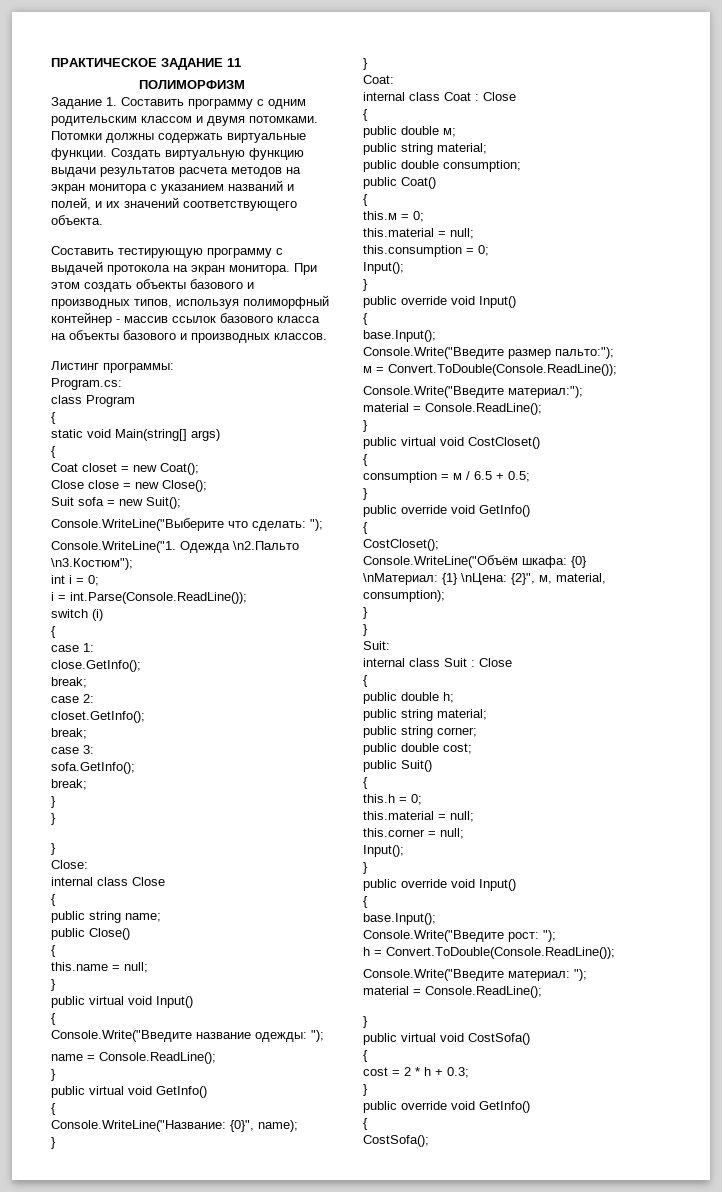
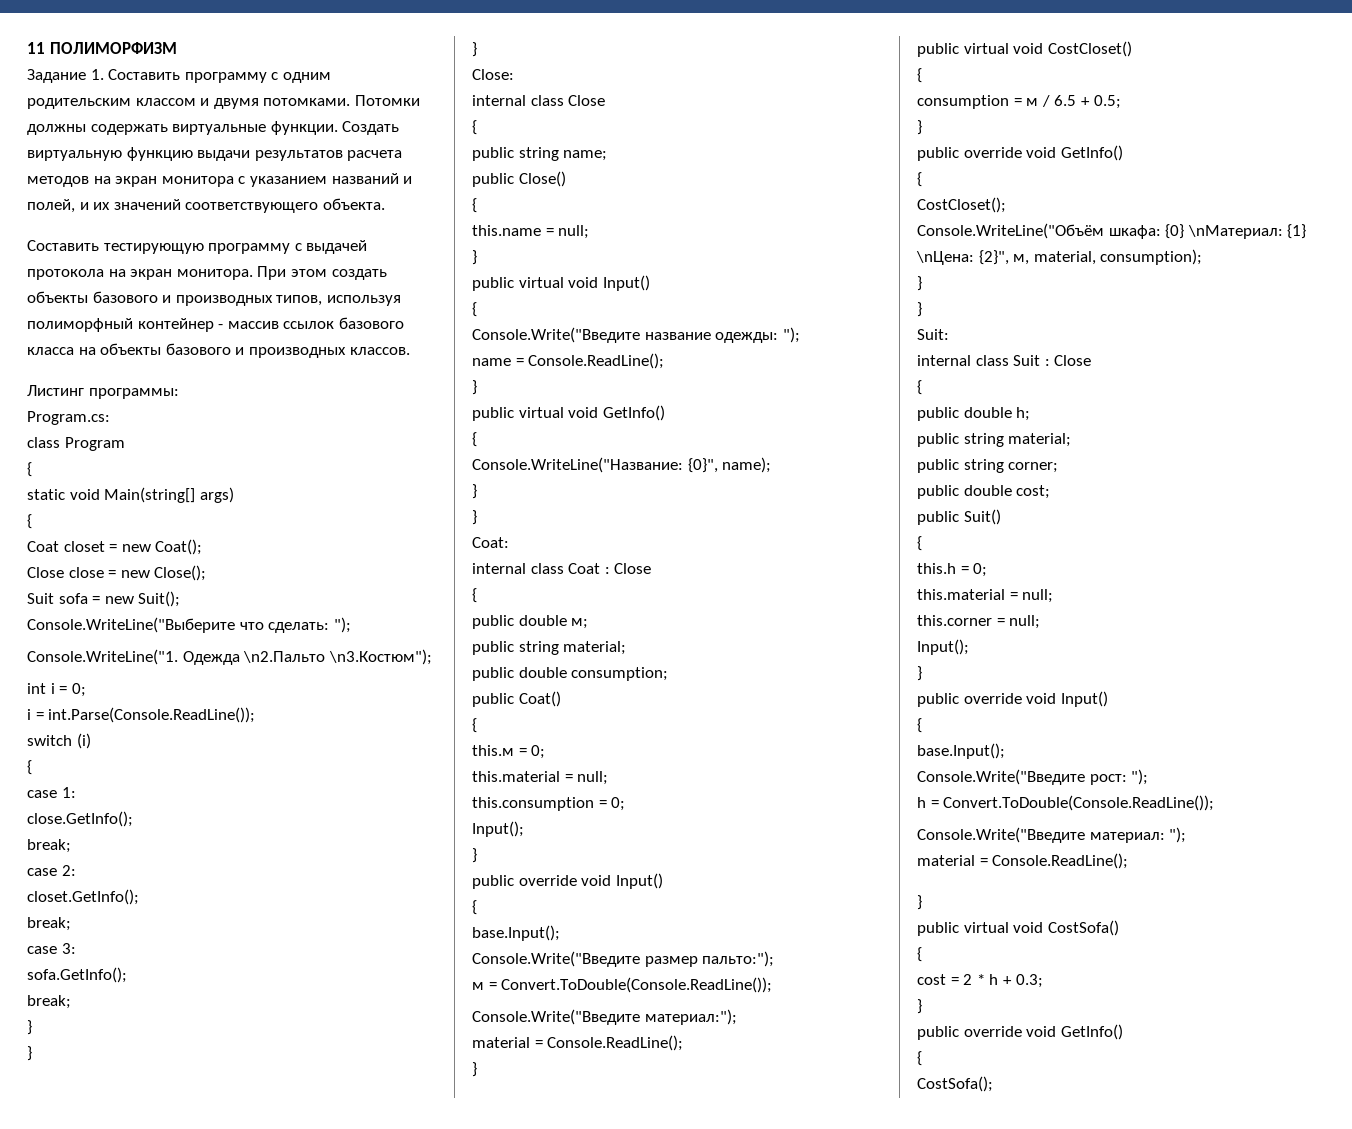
- ПРАКТИЧЕСКОЕ ЗАДАНИЕ 11
- ПОЛИМОРФИЗМ
+ 11 ПОЛИМОРФИЗМ

